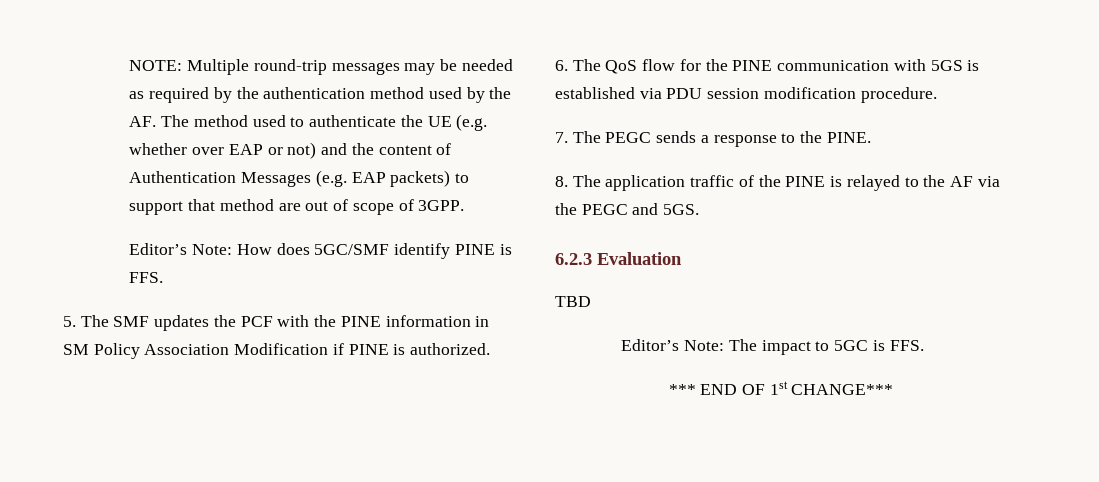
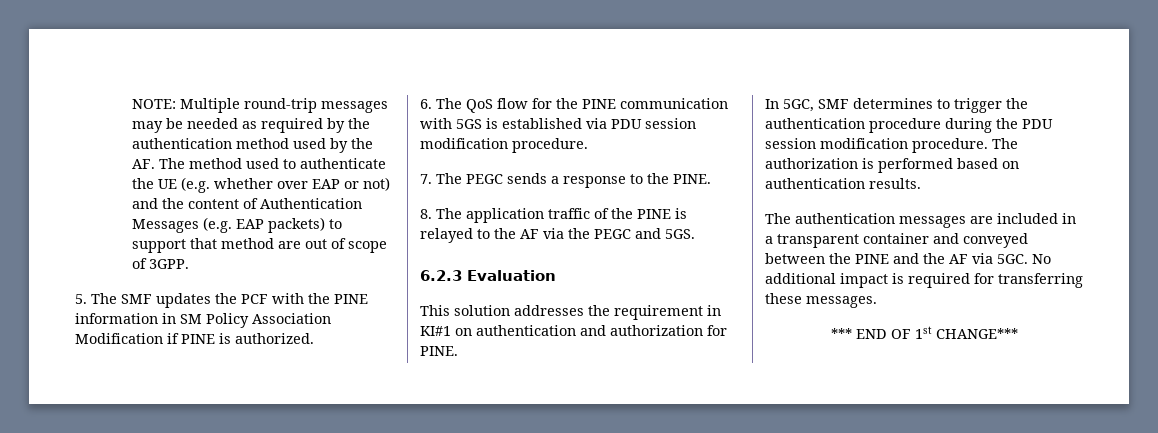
- Editor’s Note: How does 5GC/SMF identify PINE is FFS.
- TBD
- Editor’s Note: The impact to 5GC is FFS.
+ This solution addresses the requirement in KI#1 on authentication and authorization for PINE.
+ In 5GC, SMF determines to trigger the authentication procedure during the PDU session modification procedure. The authorization is performed based on authentication results.
+ The authentication messages are included in a transparent container and conveyed between the PINE and the AF via 5GC. No additional impact is required for transferring these messages.

